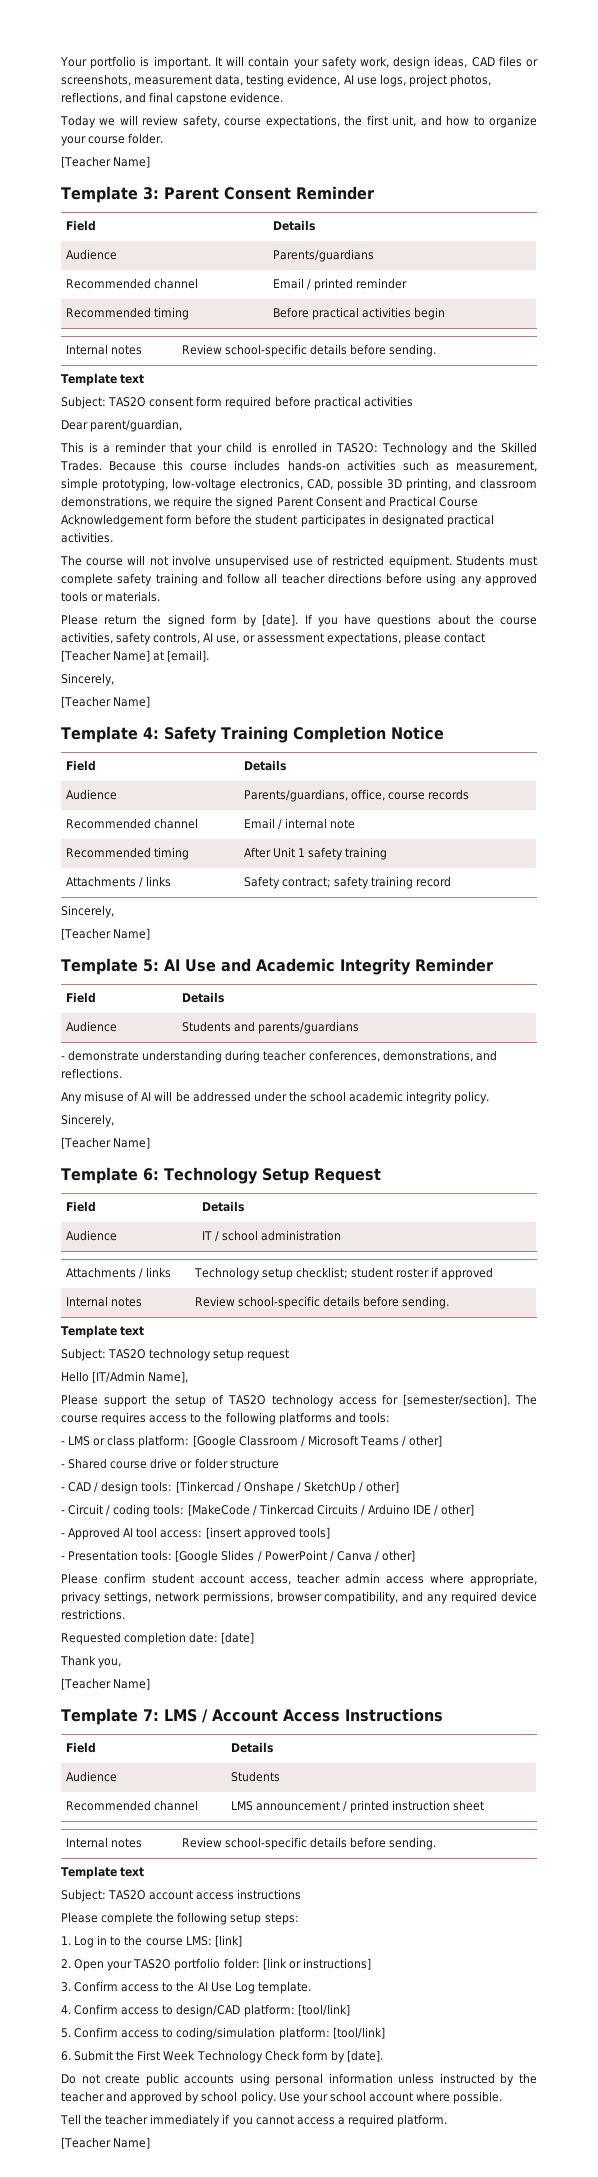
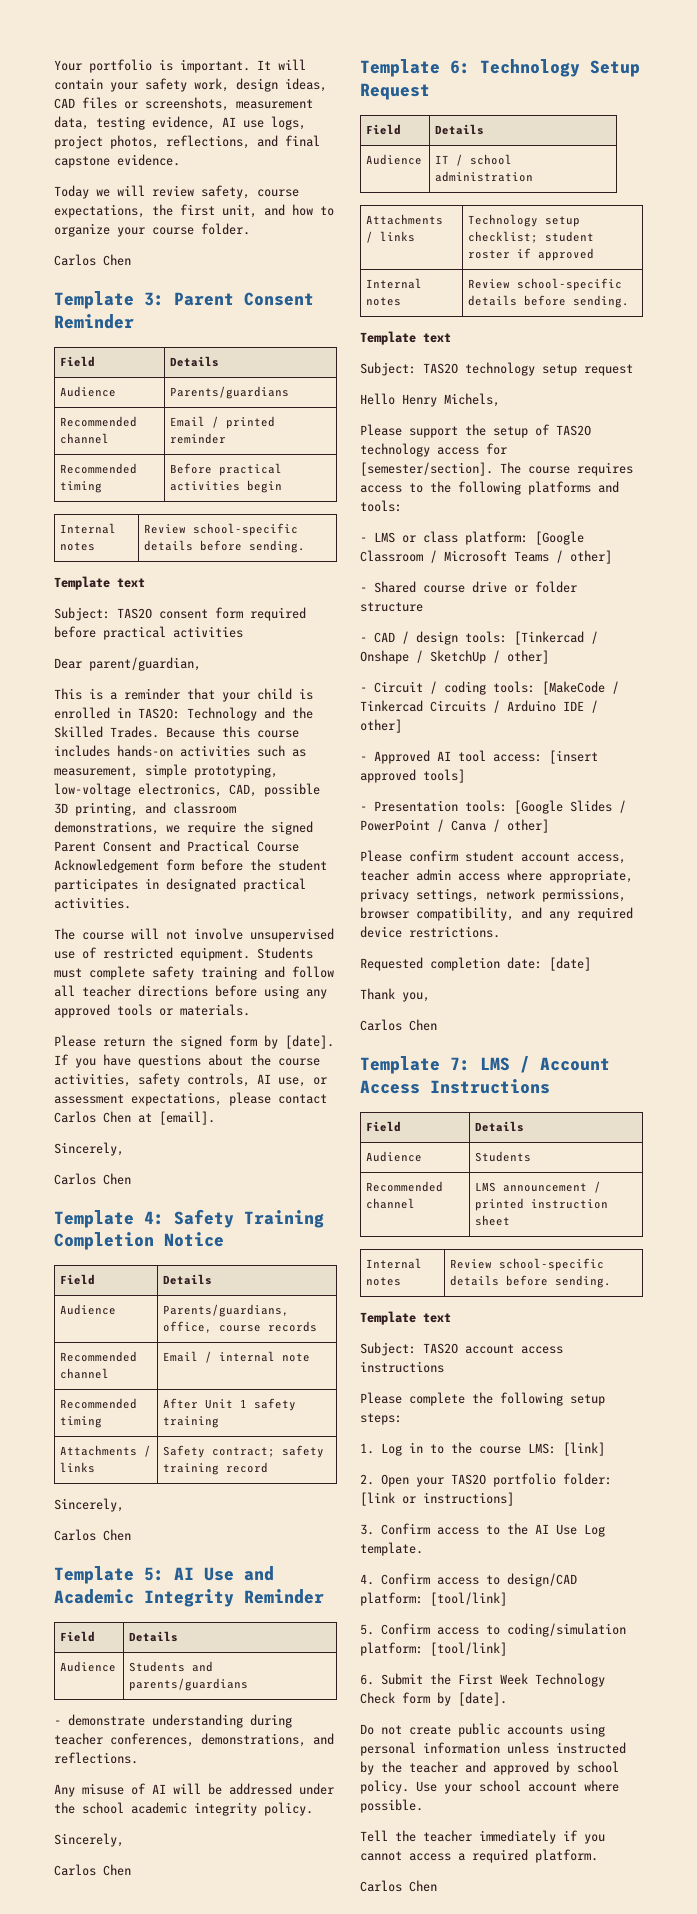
  Today we will review safety, course expectations, the first unit, and how to organize your course folder.
- [Teacher Name]
+ Carlos Chen
- If you have questions about the course activities, safety controls, AI use, or assessment expectations, please contact [Teacher Name] at [email].
+ If you have questions about the course activities, safety controls, AI use, or assessment expectations, please contact Carlos Chen at [email].
  Sincerely,
- [Teacher Name]
+ Carlos Chen
  Attachments / links | Safety contract; safety training record
  Sincerely,
- [Teacher Name]
+ Carlos Chen
  Any misuse of AI will be addressed under the school academic integrity policy.
  Sincerely,
- [Teacher Name]
+ Carlos Chen
- Hello [IT/Admin Name],
+ Hello Henry Michels,
  Thank you,
- [Teacher Name]
+ Carlos Chen
  Tell the teacher immediately if you cannot access a required platform.
- [Teacher Name]
+ Carlos Chen

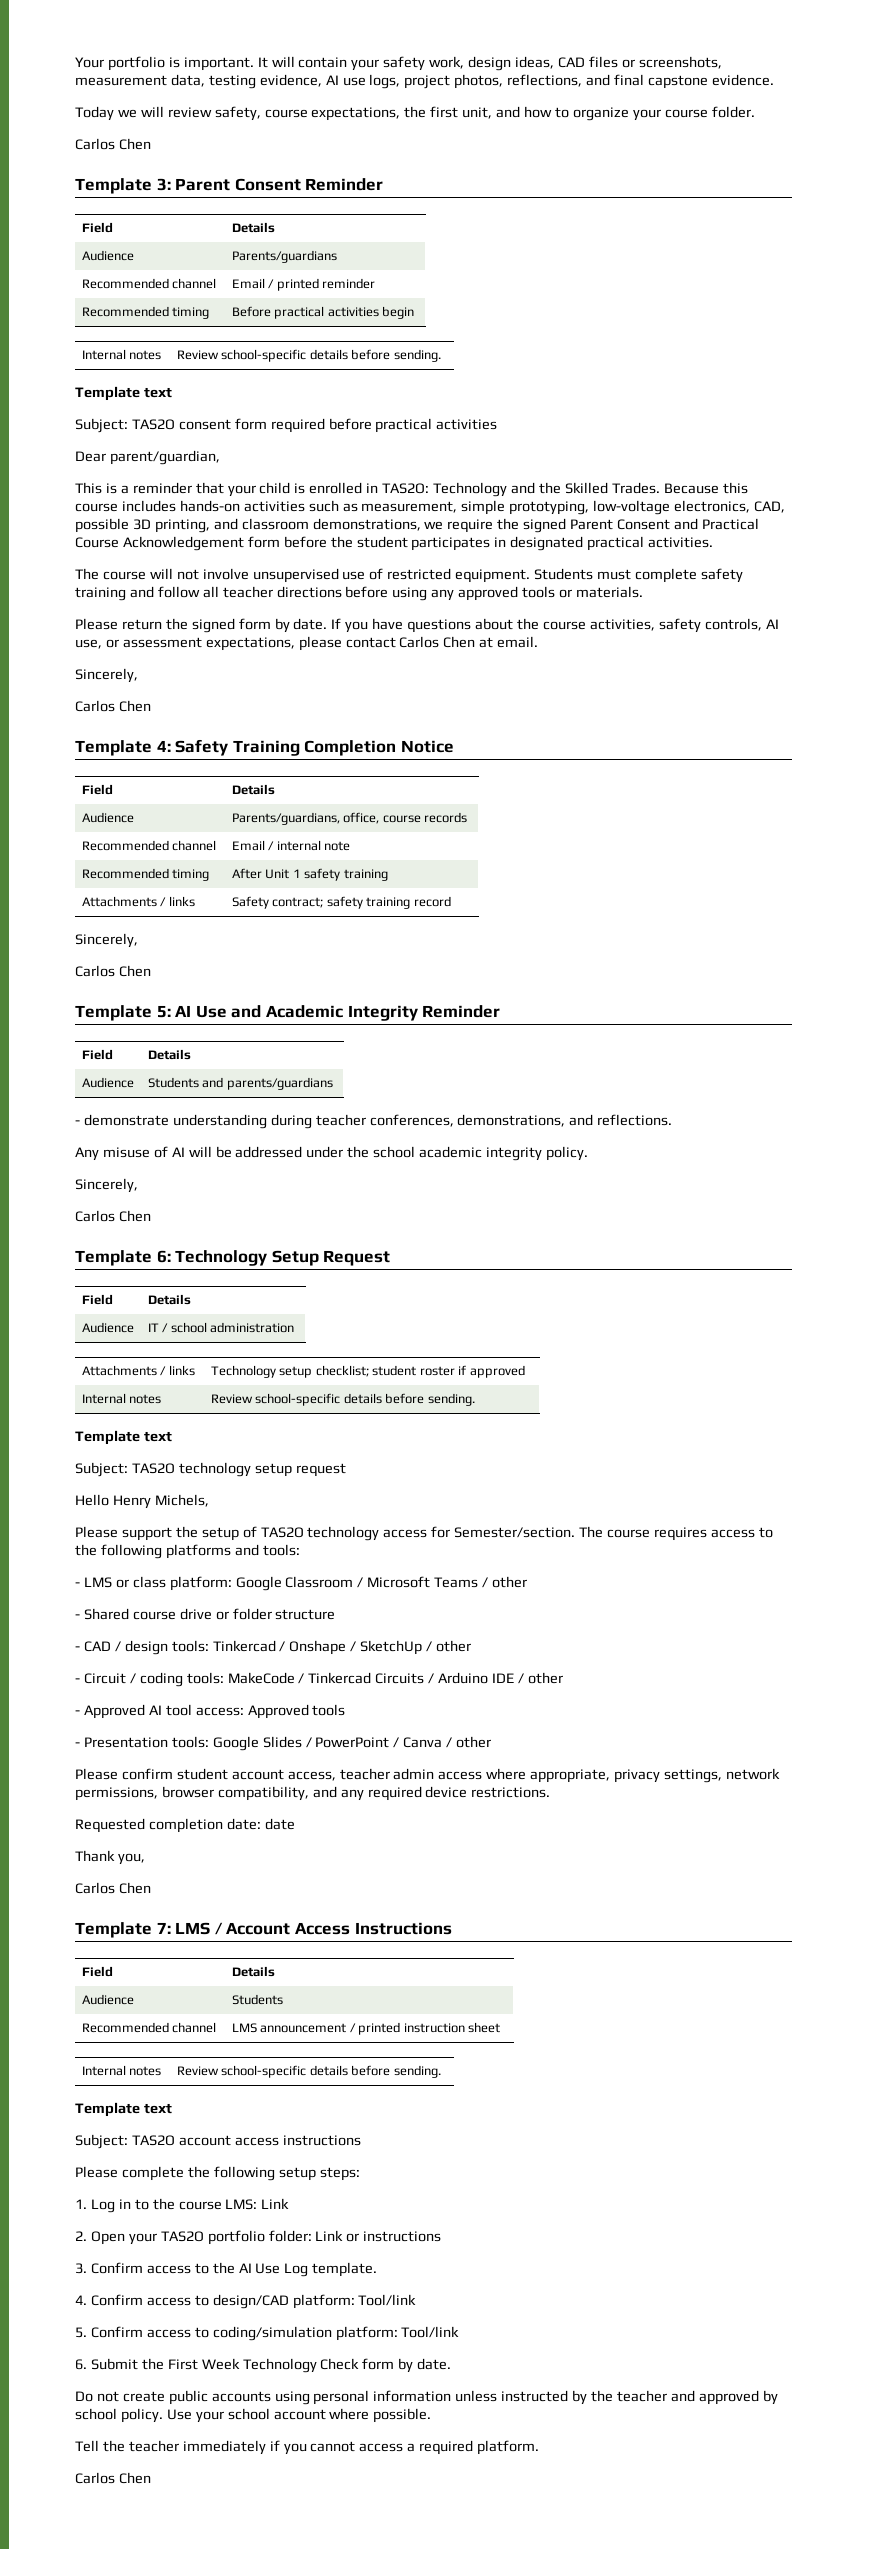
- Please return the signed form by [date].
+ Please return the signed form by date.
- If you have questions about the course activities, safety controls, AI use, or assessment expectations, please contact Carlos Chen at [email].
+ If you have questions about the course activities, safety controls, AI use, or assessment expectations, please contact Carlos Chen at email.
- Please support the setup of TAS2O technology access for [semester/section].
+ Please support the setup of TAS2O technology access for Semester/section.
- - LMS or class platform: [Google Classroom / Microsoft Teams / other]
+ - LMS or class platform: Google Classroom / Microsoft Teams / other
- - CAD / design tools: [Tinkercad / Onshape / SketchUp / other]
+ - CAD / design tools: Tinkercad / Onshape / SketchUp / other
- - Circuit / coding tools: [MakeCode / Tinkercad Circuits / Arduino IDE / other]
+ - Circuit / coding tools: MakeCode / Tinkercad Circuits / Arduino IDE / other
- - Approved AI tool access: [insert approved tools]
+ - Approved AI tool access: Approved tools
- - Presentation tools: [Google Slides / PowerPoint / Canva / other]
+ - Presentation tools: Google Slides / PowerPoint / Canva / other
- Requested completion date: [date]
+ Requested completion date: date
- 1. Log in to the course LMS: [link]
+ 1. Log in to the course LMS: Link
- 2. Open your TAS2O portfolio folder: [link or instructions]
+ 2. Open your TAS2O portfolio folder: Link or instructions
- 4. Confirm access to design/CAD platform: [tool/link]
+ 4. Confirm access to design/CAD platform: Tool/link
- 5. Confirm access to coding/simulation platform: [tool/link]
+ 5. Confirm access to coding/simulation platform: Tool/link
- 6. Submit the First Week Technology Check form by [date].
+ 6. Submit the First Week Technology Check form by date.

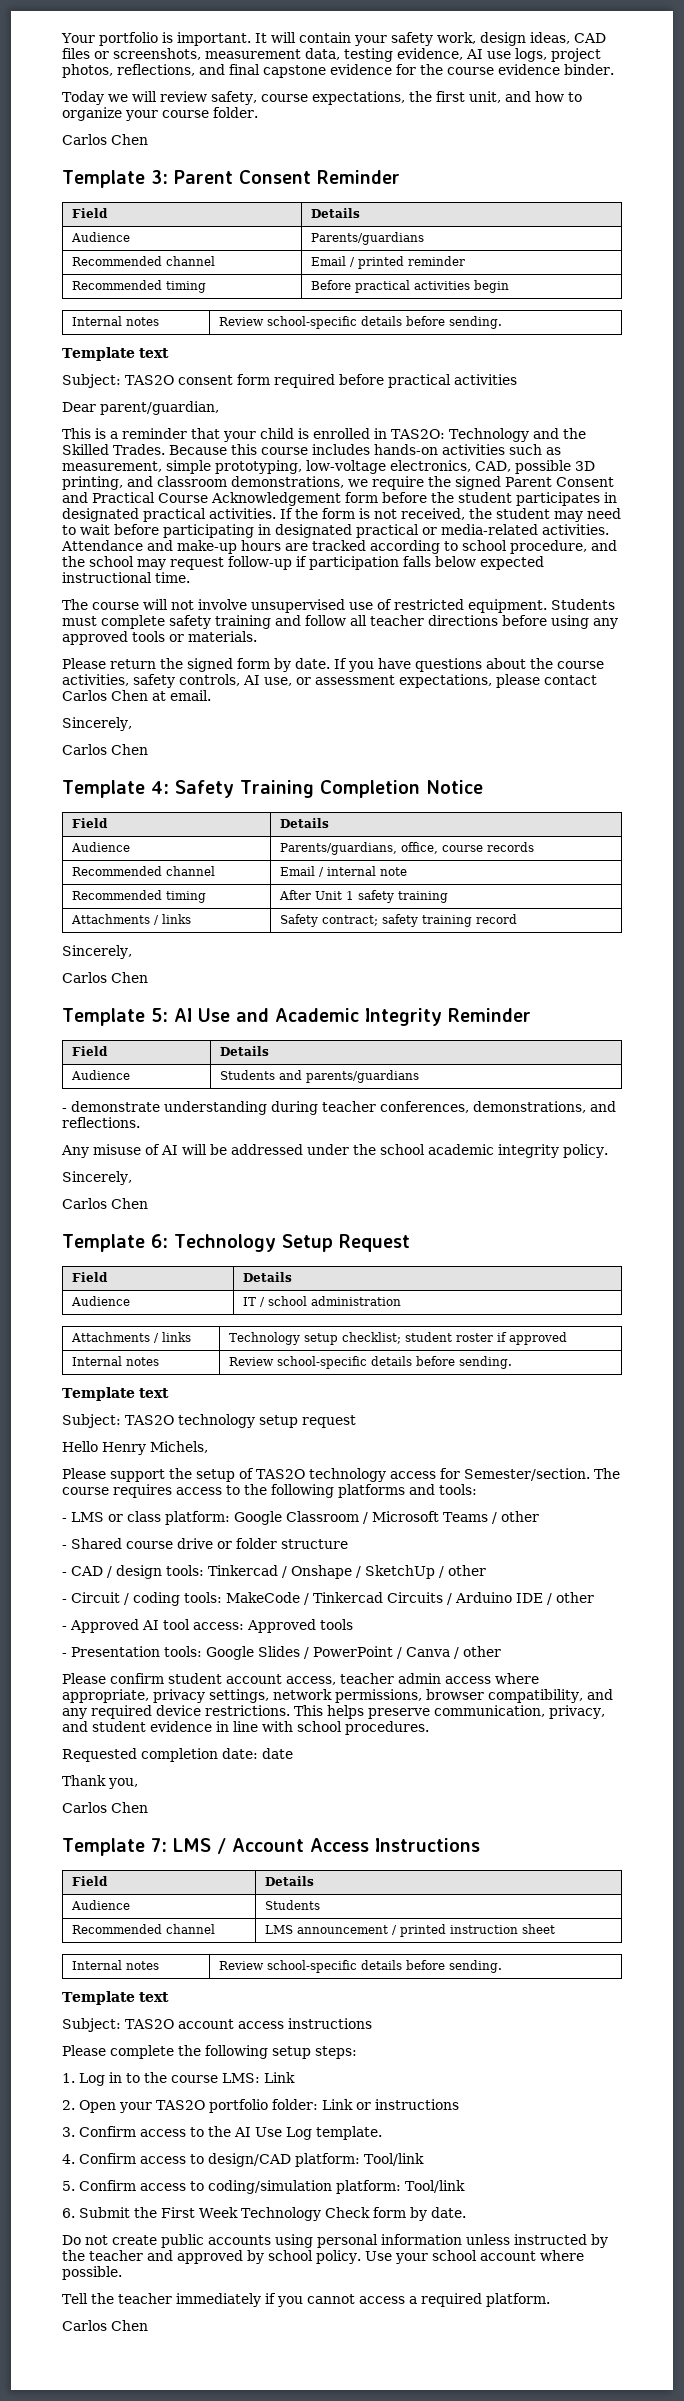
- It will contain your safety work, design ideas, CAD files or screenshots, measurement data, testing evidence, AI use logs, project photos, reflections, and final capstone evidence.
+ It will contain your safety work, design ideas, CAD files or screenshots, measurement data, testing evidence, AI use logs, project photos, reflections, and final capstone evidence for the course evidence binder.
+ If the form is not received, the student may need to wait before participating in designated practical or media-related activities. Attendance and make-up hours are tracked according to school procedure, and the school may request follow-up if participation falls below expected instructional time.
+ This helps preserve communication, privacy, and student evidence in line with school procedures.

